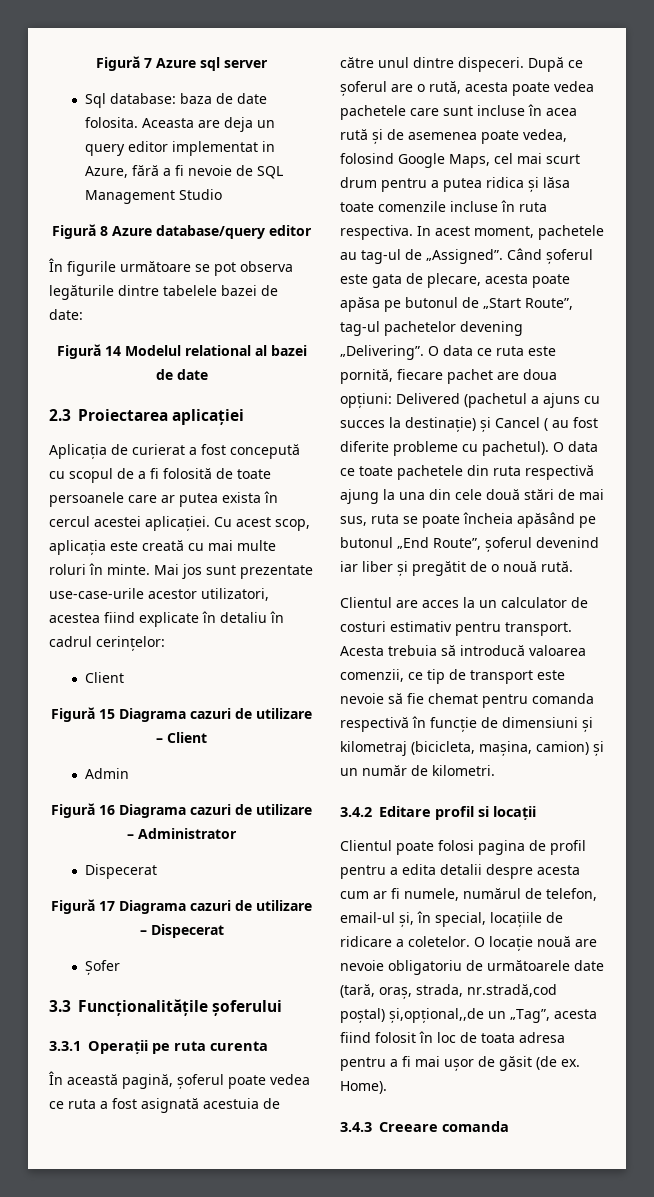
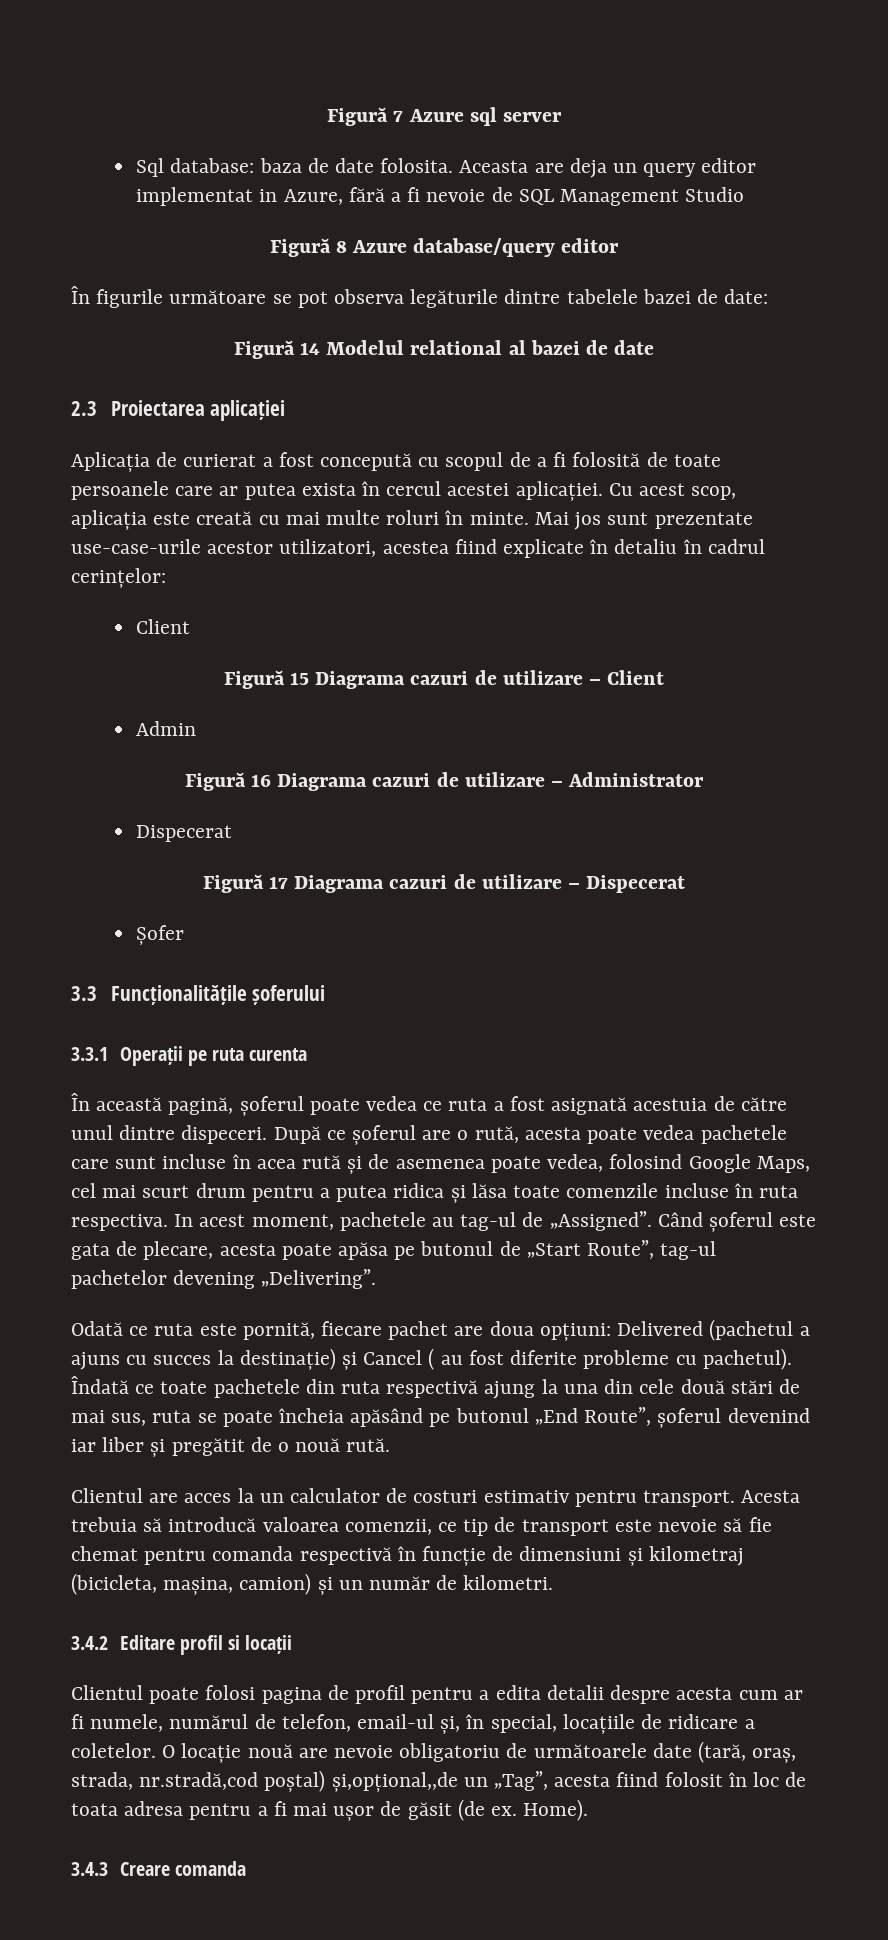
- Când șoferul este gata de plecare, acesta poate apăsa pe butonul de „Start Route”, tag-ul pachetelor devening „Delivering”. O data ce ruta este pornită, fiecare pachet are doua opțiuni: Delivered (pachetul a ajuns cu succes la destinație) și Cancel ( au fost diferite probleme cu pachetul).
+ Când șoferul este gata de plecare, acesta poate apăsa pe butonul de „Start Route”, tag-ul pachetelor devening „Delivering”.
+ Odată ce ruta este pornită, fiecare pachet are doua opțiuni: Delivered (pachetul a ajuns cu succes la destinație) și Cancel ( au fost diferite probleme cu pachetul).
- O data ce toate pachetele din ruta respectivă ajung la una din cele două stări de mai sus, ruta se poate încheia apăsând pe butonul „End Route”, șoferul devenind iar liber și pregătit de o nouă rută.
+ Îndată ce toate pachetele din ruta respectivă ajung la una din cele două stări de mai sus, ruta se poate încheia apăsând pe butonul „End Route”, șoferul devenind iar liber și pregătit de o nouă rută.
- 3.4.3 Creeare comanda
+ 3.4.3 Creare comanda

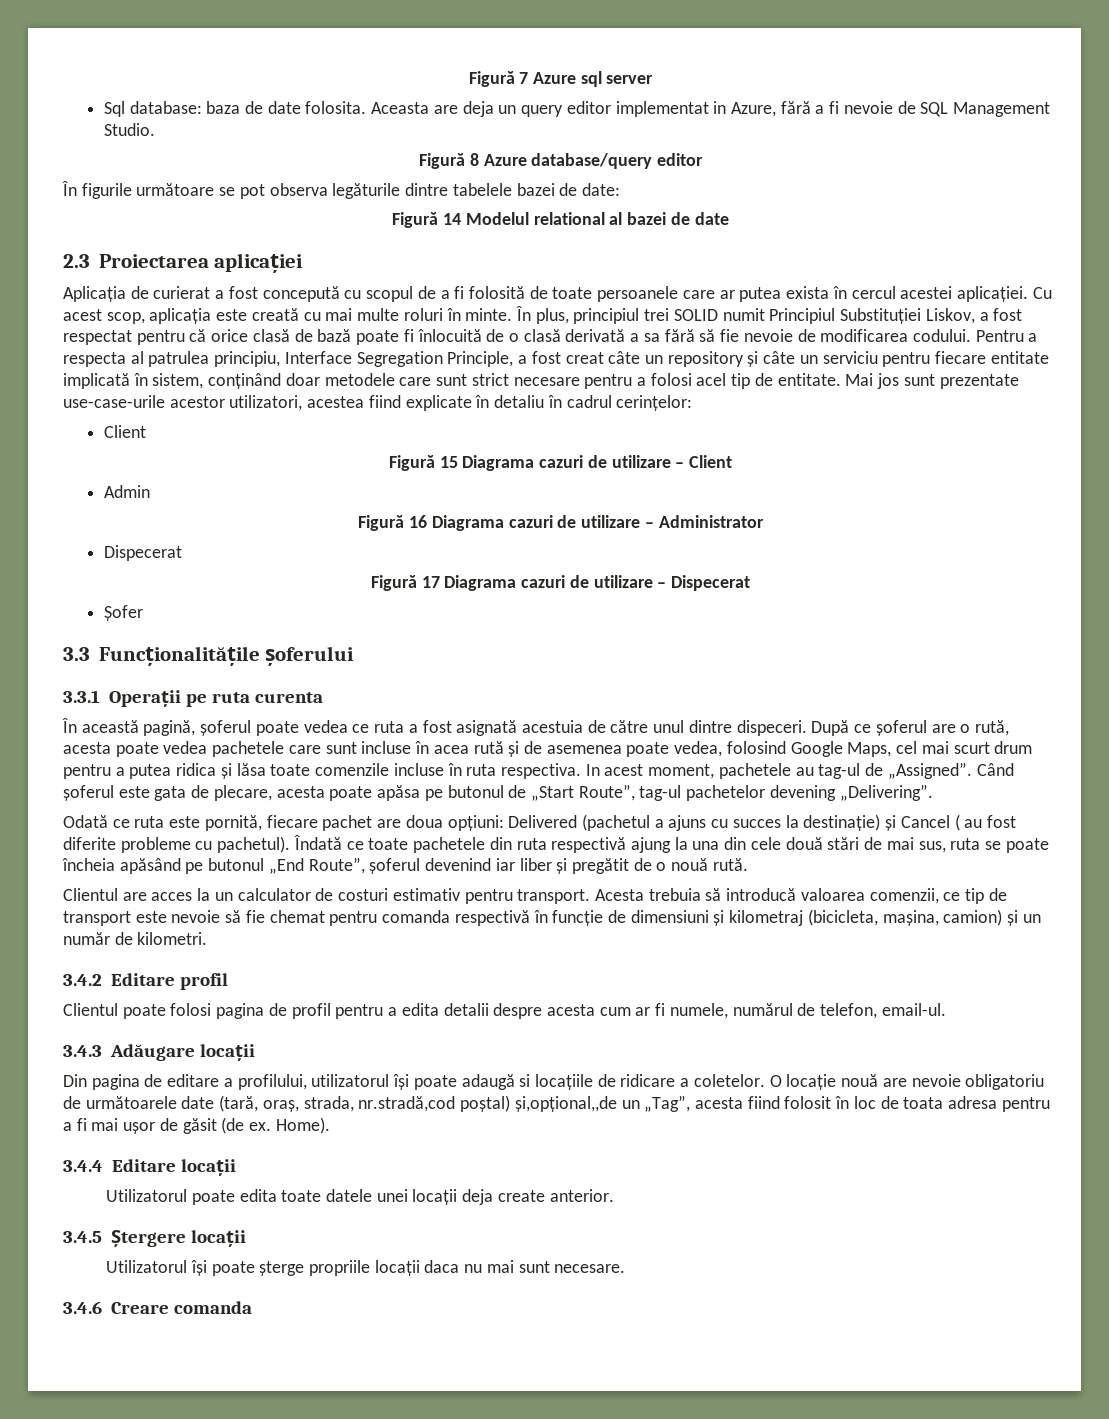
- Aceasta are deja un query editor implementat in Azure, fără a fi nevoie de SQL Management Studio
+ Aceasta are deja un query editor implementat in Azure, fără a fi nevoie de SQL Management Studio.
+ În plus, principiul trei SOLID numit Principiul Substituției Liskov, a fost respectat pentru că orice clasă de bază poate fi înlocuită de o clasă derivată a sa fără să fie nevoie de modificarea codului. Pentru a respecta al patrulea principiu, Interface Segregation Principle, a fost creat câte un repository și câte un serviciu pentru fiecare entitate implicată în sistem, conținând doar metodele care sunt strict necesare pentru a folosi acel tip de entitate.
- 3.4.2 Editare profil si locații
+ 3.4.2 Editare profil
- Clientul poate folosi pagina de profil pentru a edita detalii despre acesta cum ar fi numele, numărul de telefon, email-ul și, în special, locațiile de ridicare a coletelor.
+ Clientul poate folosi pagina de profil pentru a edita detalii despre acesta cum ar fi numele, numărul de telefon, email-ul.
+ 3.4.3 Adăugare locații
+ Din pagina de editare a profilului, utilizatorul își poate adaugă si locațiile de ridicare a coletelor.
- 3.4.3 Creare comanda
+ 3.4.4 Editare locații
+ Utilizatorul poate edita toate datele unei locații deja create anterior.
+ 3.4.5 Ștergere locații
+ Utilizatorul își poate șterge propriile locații daca nu mai sunt necesare.
+ 3.4.6 Creare comanda

